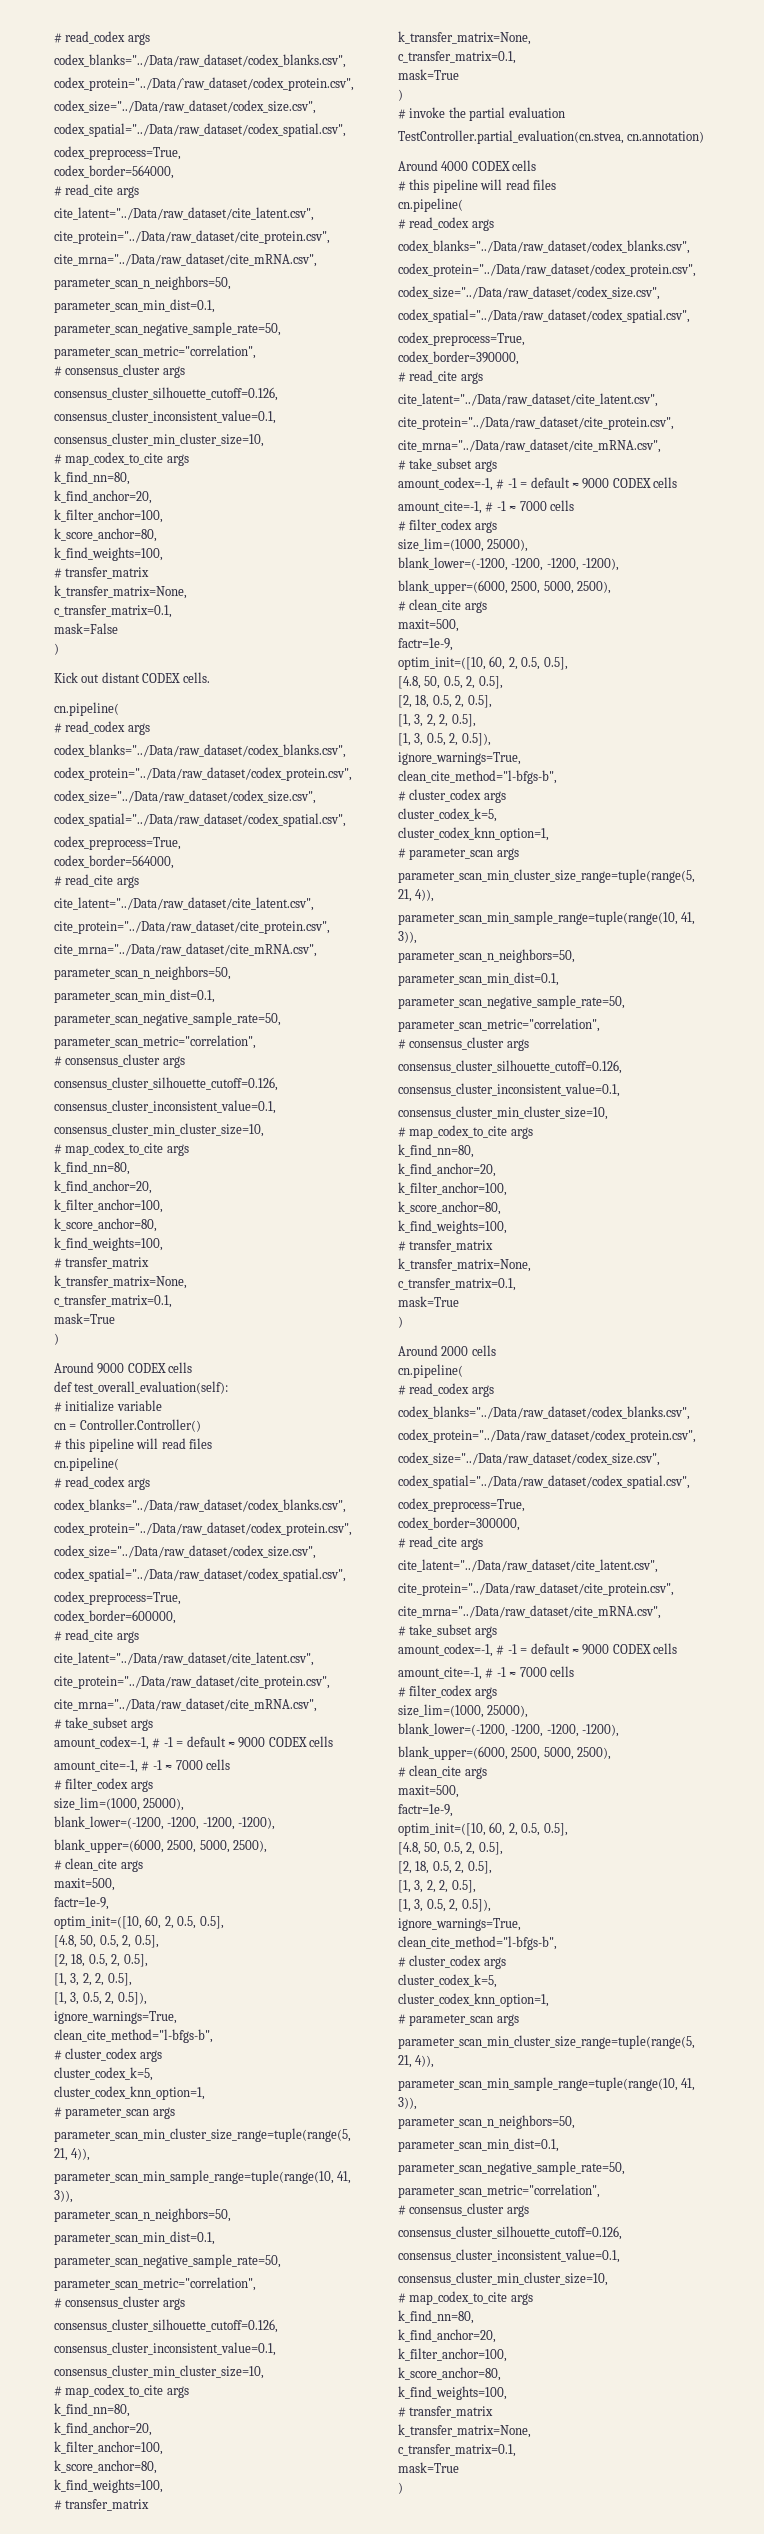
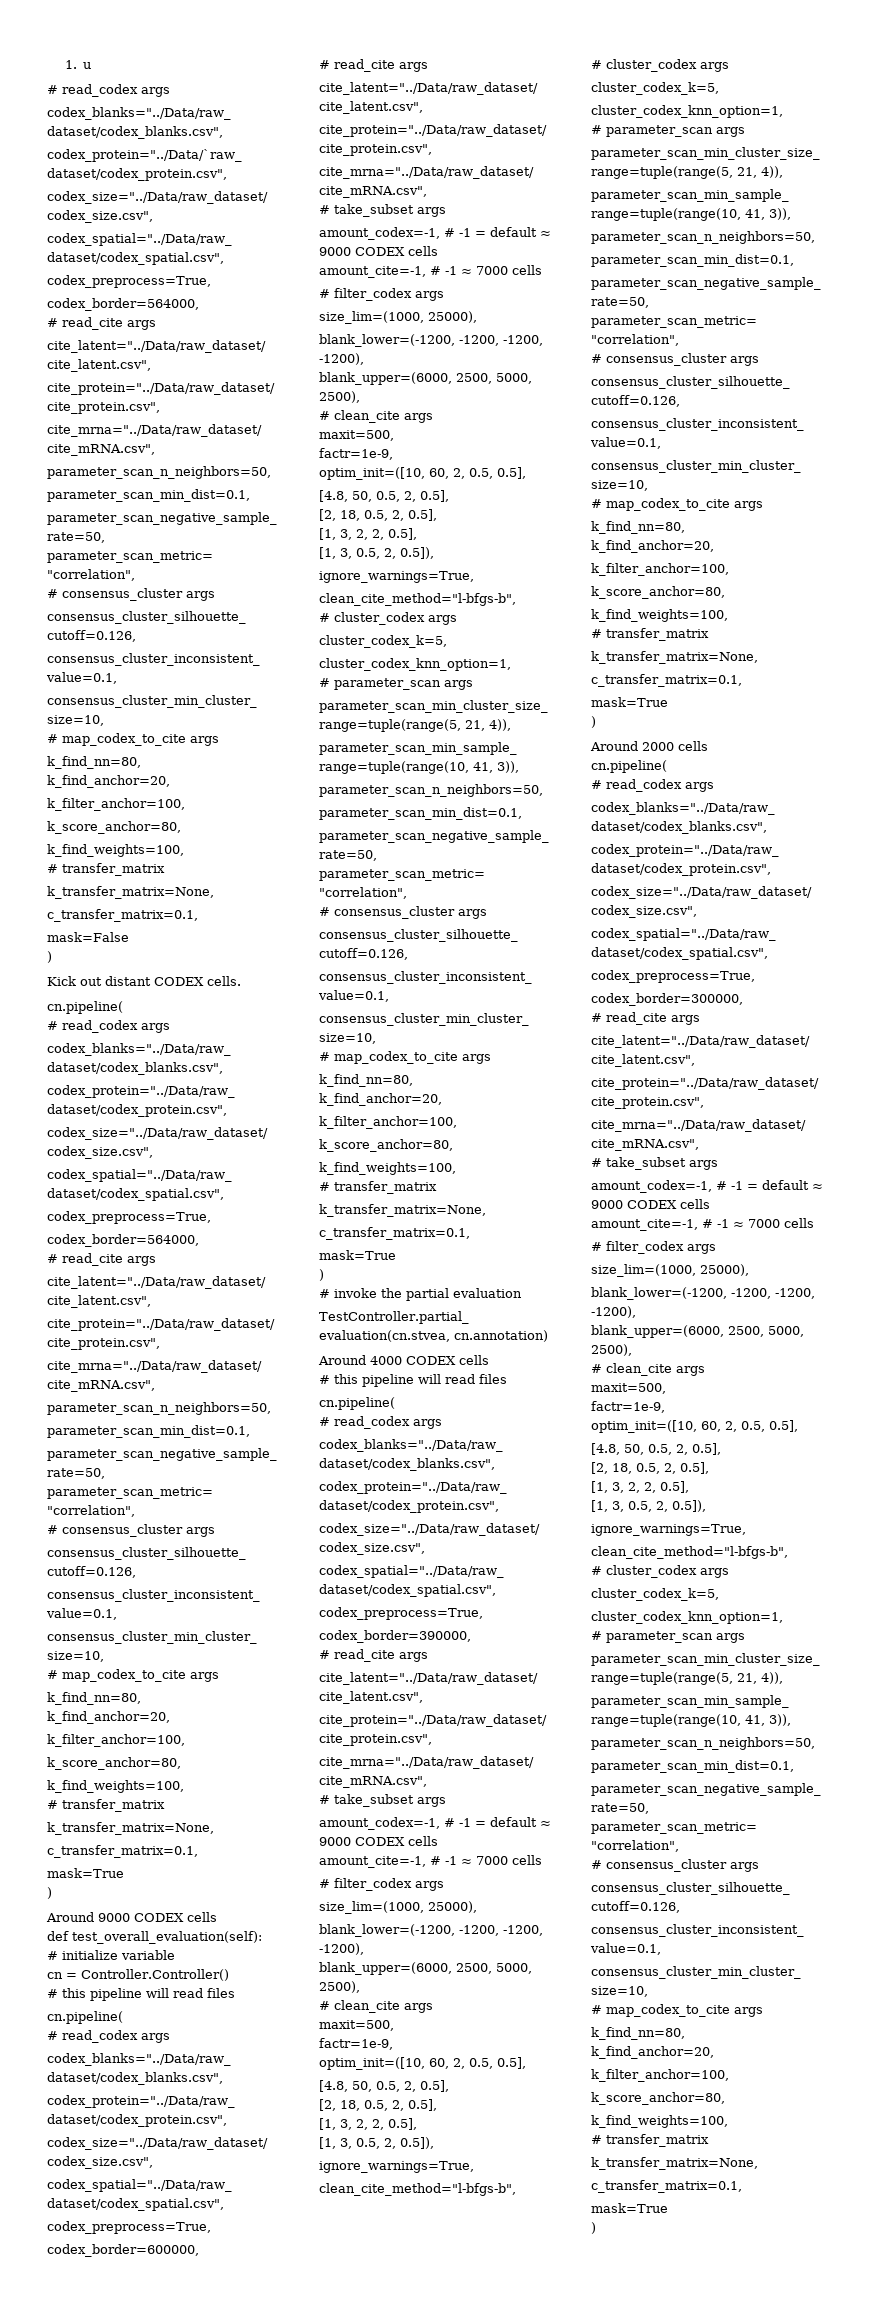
+ 1. u

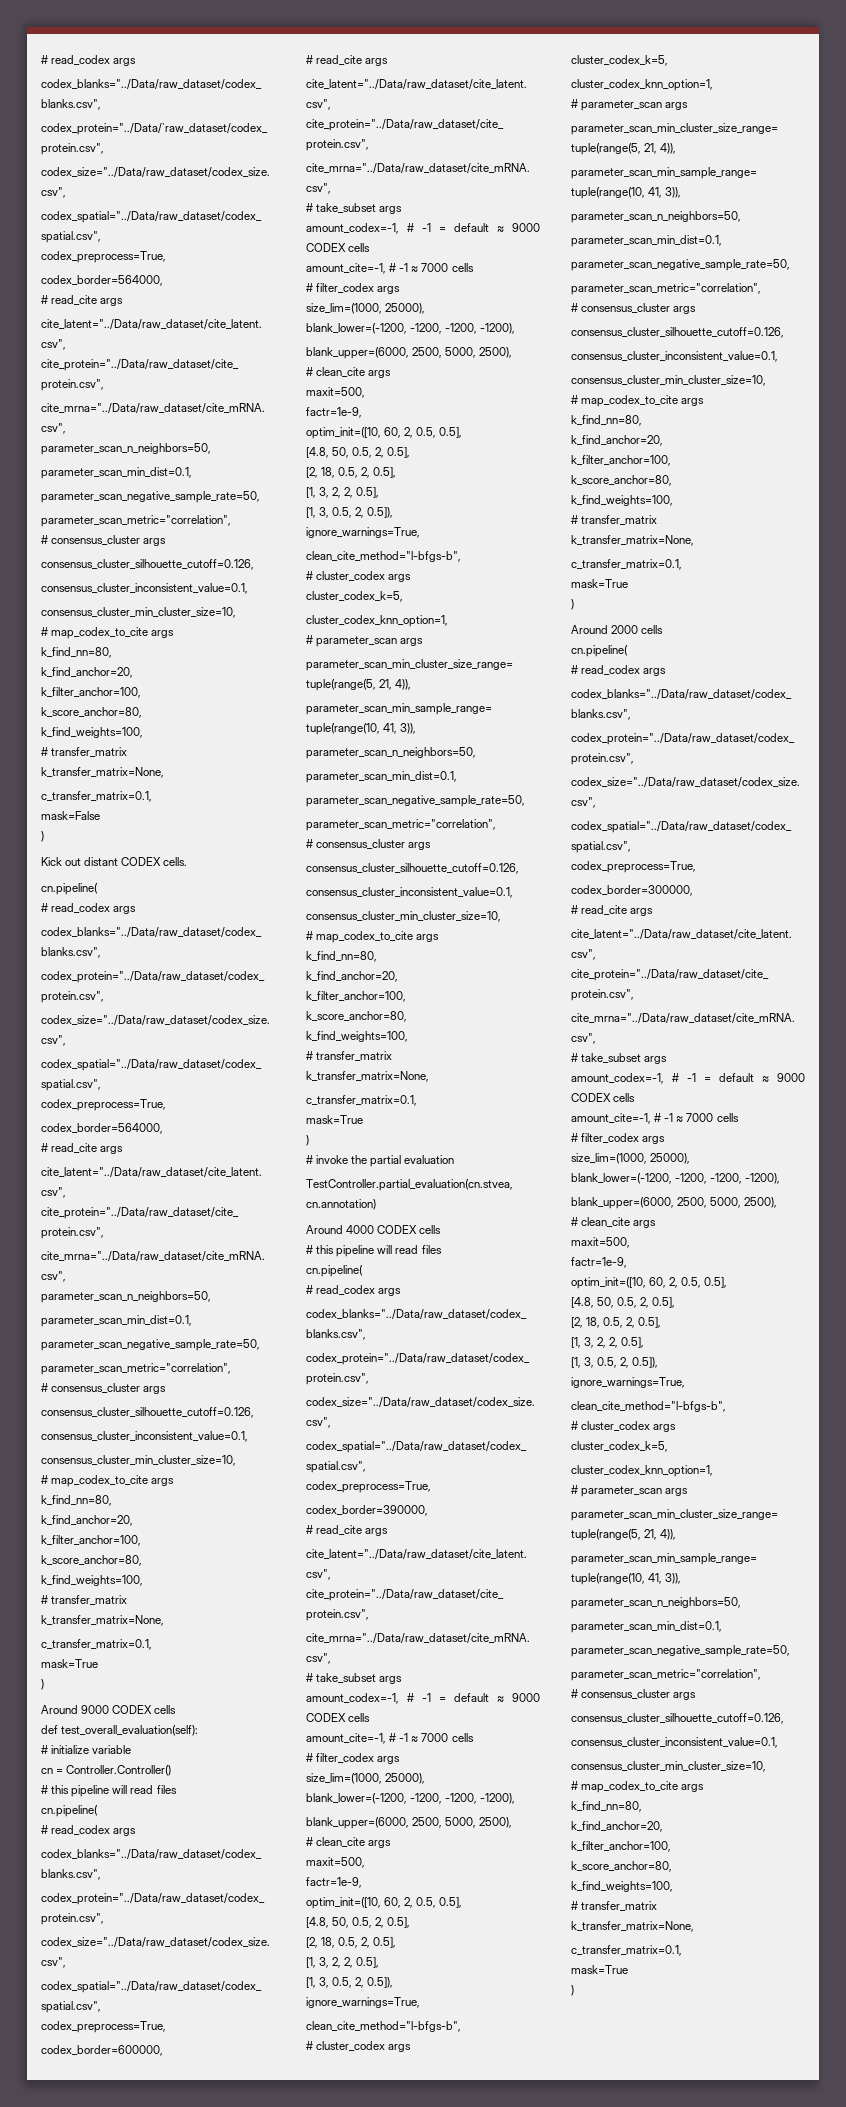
- 1. u

